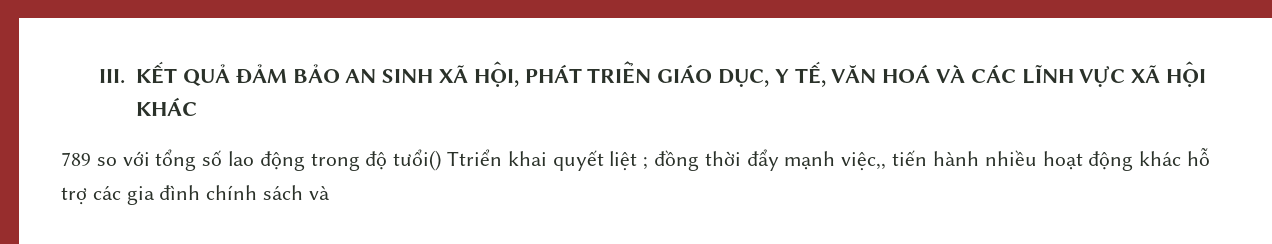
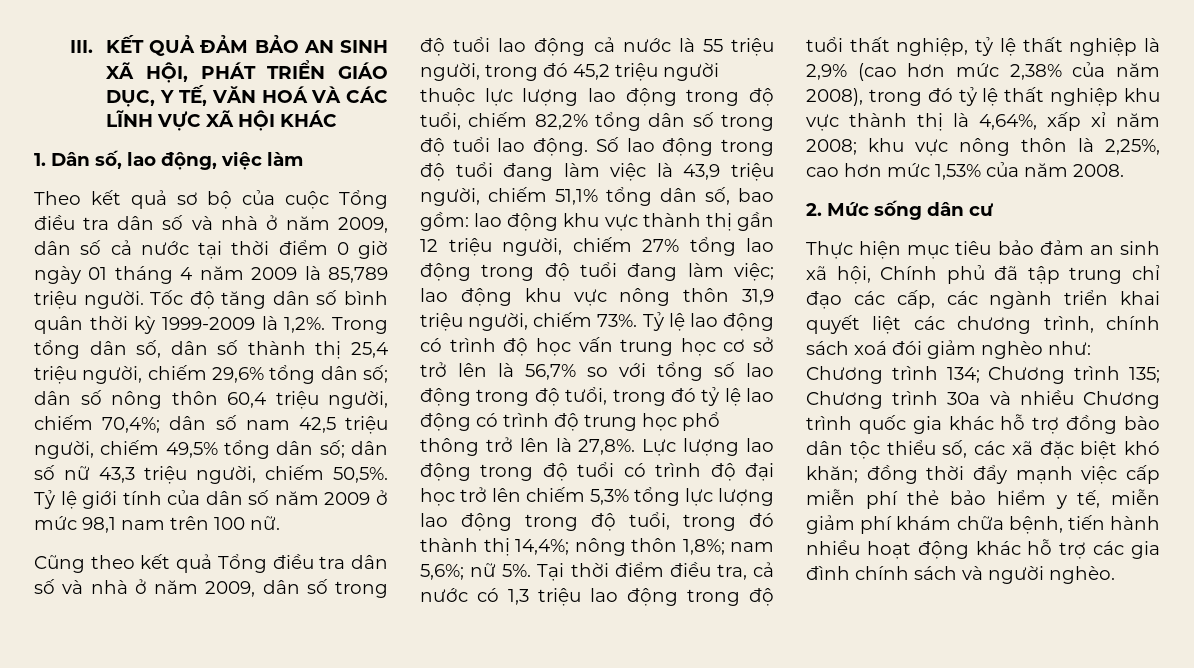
- 789 so với tổng số lao động trong độ tưổi() Ttriển khai quyết liệt ; đồng thời đẩy mạnh việc,, tiến hành nhiều hoạt động khác hỗ trợ các gia đình chính sách và
+ 1. Dân số, lao động, việc làm
+ Theo kết quả sơ bộ của cuộc Tổng điều tra dân số và nhà ở năm 2009, dân số cả nước tại thời điểm 0 giờ ngày 01 tháng 4 năm 2009 là 85,789 triệu người. Tốc độ tăng dân số bình quân thời kỳ 1999-2009 là 1,2%. Trong tổng dân số, dân số thành thị 25,4 triệu người, chiếm 29,6% tổng dân số; dân số nông thôn 60,4 triệu người, chiếm 70,4%; dân số nam 42,5 triệu người, chiếm 49,5% tổng dân số; dân số nữ 43,3 triệu người, chiếm 50,5%. Tỷ lệ giới tính của dân số năm 2009 ở mức 98,1 nam trên 100 nữ.
+ Cũng theo kết quả Tổng điều tra dân số và nhà ở năm 2009, dân số trong độ tuổi lao động cả nước là 55 triệu người, trong đó 45,2 triệu người thuộc lực lượng lao động trong độ tuổi, chiếm 82,2% tổng dân số trong độ tuổi lao động. Số lao động trong độ tuổi đang làm việc là 43,9 triệu người, chiếm 51,1% tổng dân số, bao gồm: lao động khu vực thành thị gần 12 triệu người, chiếm 27% tổng lao động trong độ tuổi đang làm việc; lao động khu vực nông thôn 31,9 triệu người, chiếm 73%. Tỷ lệ lao động có trình độ học vấn trung học cơ sở trở lên là 56,7% so với tổng số lao động trong độ tưổi, trong đó tỷ lệ lao động có trình độ trung học phổ thông trở lên là 27,8%. Lực lượng lao động trong độ tuổi có trình độ đại học trở lên chiếm 5,3% tổng lực lượng lao động trong độ tuổi, trong đó thành thị 14,4%; nông thôn 1,8%; nam 5,6%; nữ 5%. Tại thời điểm điều tra, cả nước có 1,3 triệu lao động trong độ tuổi thất nghiệp, tỷ lệ thất nghiệp là 2,9% (cao hơn mức 2,38% của năm 2008), trong đó tỷ lệ thất nghiệp khu vực thành thị là 4,64%, xấp xỉ năm 2008; khu vực nông thôn là 2,25%, cao hơn mức 1,53% của năm 2008.
+ 2. Mức sống dân cư
+ Thực hiện mục tiêu bảo đảm an sinh xã hội, Chính phủ đã tập trung chỉ đạo các cấp, các ngành triển khai quyết liệt các chương trình, chính sách xoá đói giảm nghèo như: Chương trình 134; Chương trình 135; Chương trình 30a và nhiều Chương trình quốc gia khác hỗ trợ đồng bào dân tộc thiểu số, các xã đặc biệt khó khăn; đồng thời đẩy mạnh việc cấp miễn phí thẻ bảo hiểm y tế, miễn giảm phí khám chữa bệnh, tiến hành nhiều hoạt động khác hỗ trợ các gia đình chính sách và người nghèo.

